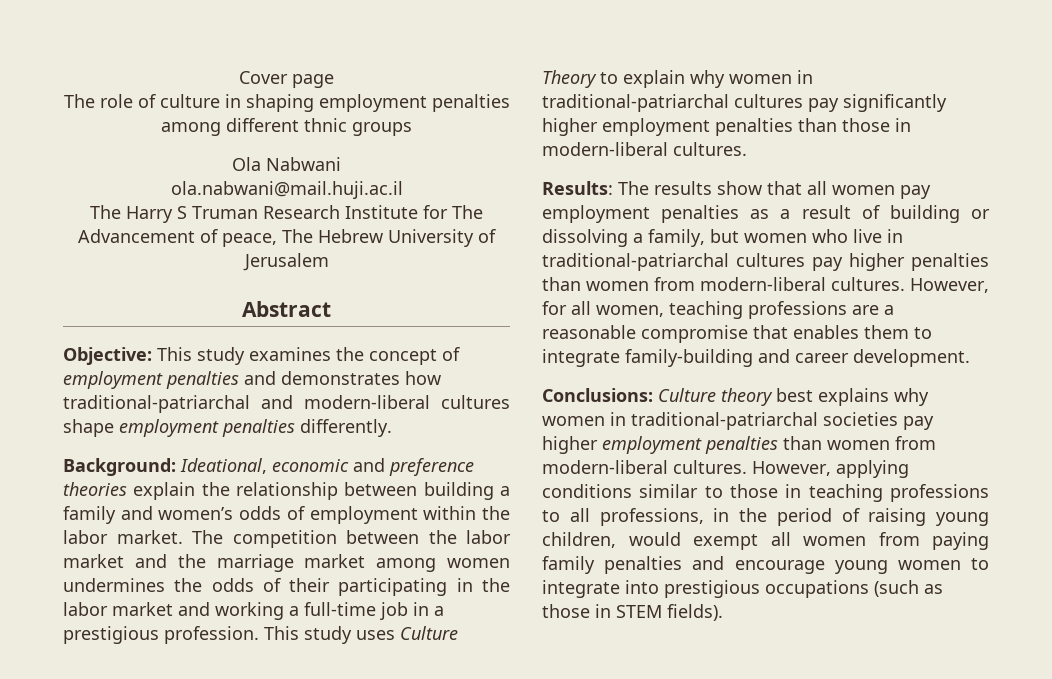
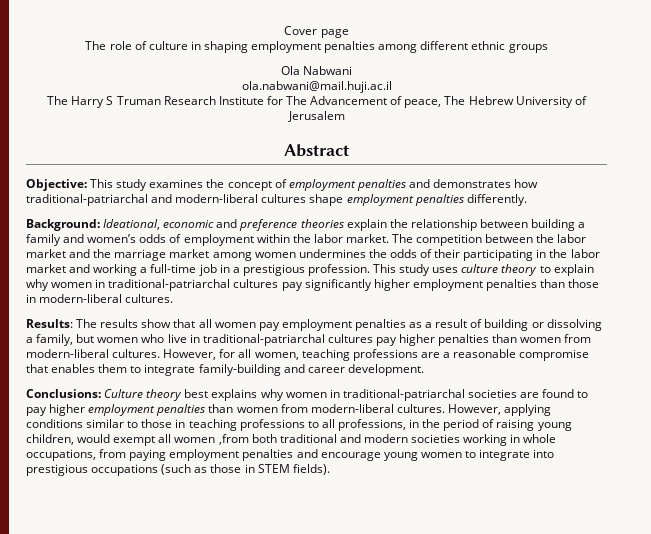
- The role of culture in shaping employment penalties among different thnic groups
+ The role of culture in shaping employment penalties among different ethnic groups
- This study uses Culture Theory to explain why women in traditional-patriarchal cultures pay significantly higher employment penalties than those in modern-liberal cultures.
+ This study uses culture theory to explain why women in traditional-patriarchal cultures pay significantly higher employment penalties than those in modern-liberal cultures.
- Conclusions: Culture theory best explains why women in traditional-patriarchal societies pay higher employment penalties than women from modern-liberal cultures.
+ Conclusions: Culture theory best explains why women in traditional-patriarchal societies are found to pay higher employment penalties than women from modern-liberal cultures.
- However, applying conditions similar to those in teaching professions to all professions, in the period of raising young children, would exempt all women from paying family penalties and encourage young women to integrate into prestigious occupations (such as those in STEM fields).
+ However, applying conditions similar to those in teaching professions to all professions, in the period of raising young children, would exempt all women ,from both traditional and modern societies working in whole occupations, from paying employment penalties and encourage young women to integrate into prestigious occupations (such as those in STEM fields).

